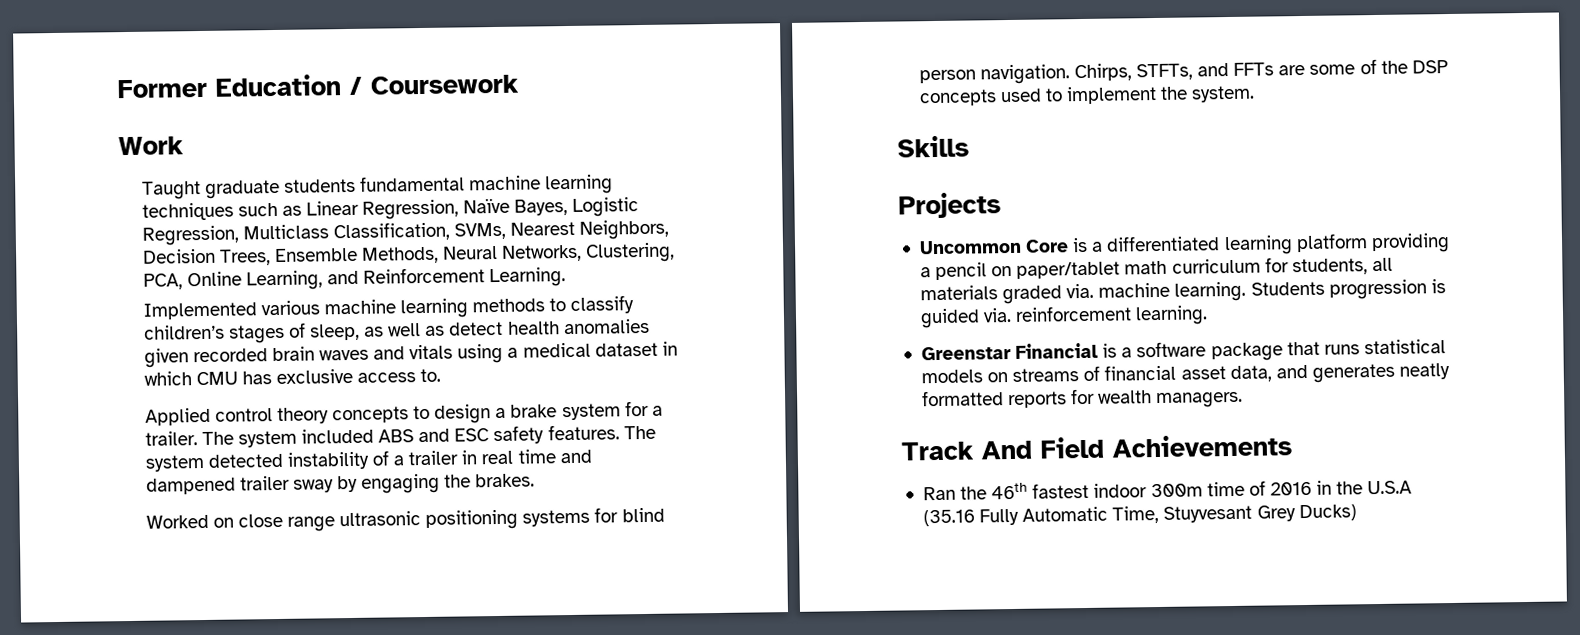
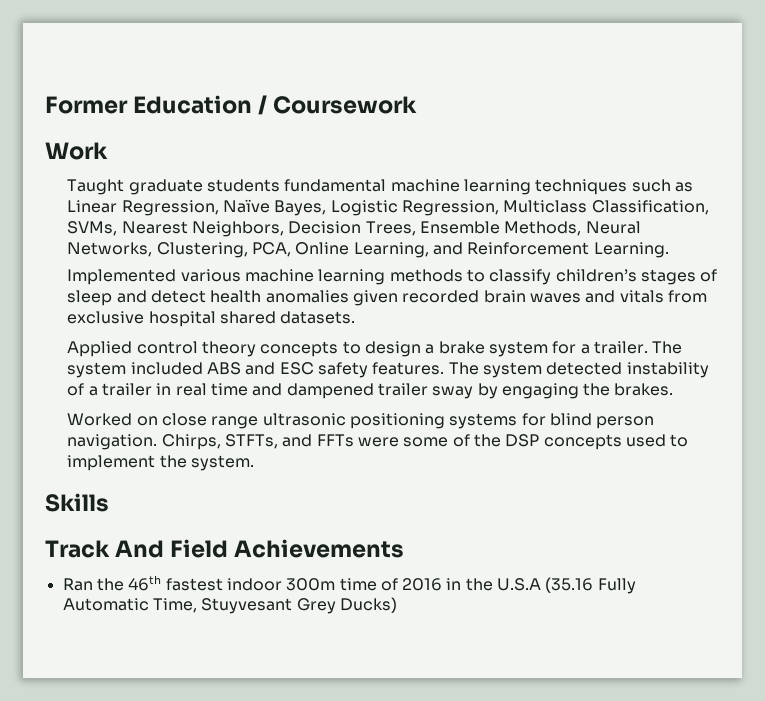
- Implemented various machine learning methods to classify children’s stages of sleep, as well as detect health anomalies given recorded brain waves and vitals using a medical dataset in which CMU has exclusive access to.
+ Implemented various machine learning methods to classify children’s stages of sleep and detect health anomalies given recorded brain waves and vitals from exclusive hospital shared datasets.
- Chirps, STFTs, and FFTs are some of the DSP concepts used to implement the system.
+ Chirps, STFTs, and FFTs were some of the DSP concepts used to implement the system.
- Projects
- Uncommon Core is a differentiated learning platform providing a pencil on paper/tablet math curriculum for students, all materials graded via. machine learning. Students progression is guided via. reinforcement learning.
- Greenstar Financial is a software package that runs statistical models on streams of financial asset data, and generates neatly formatted reports for wealth managers.

